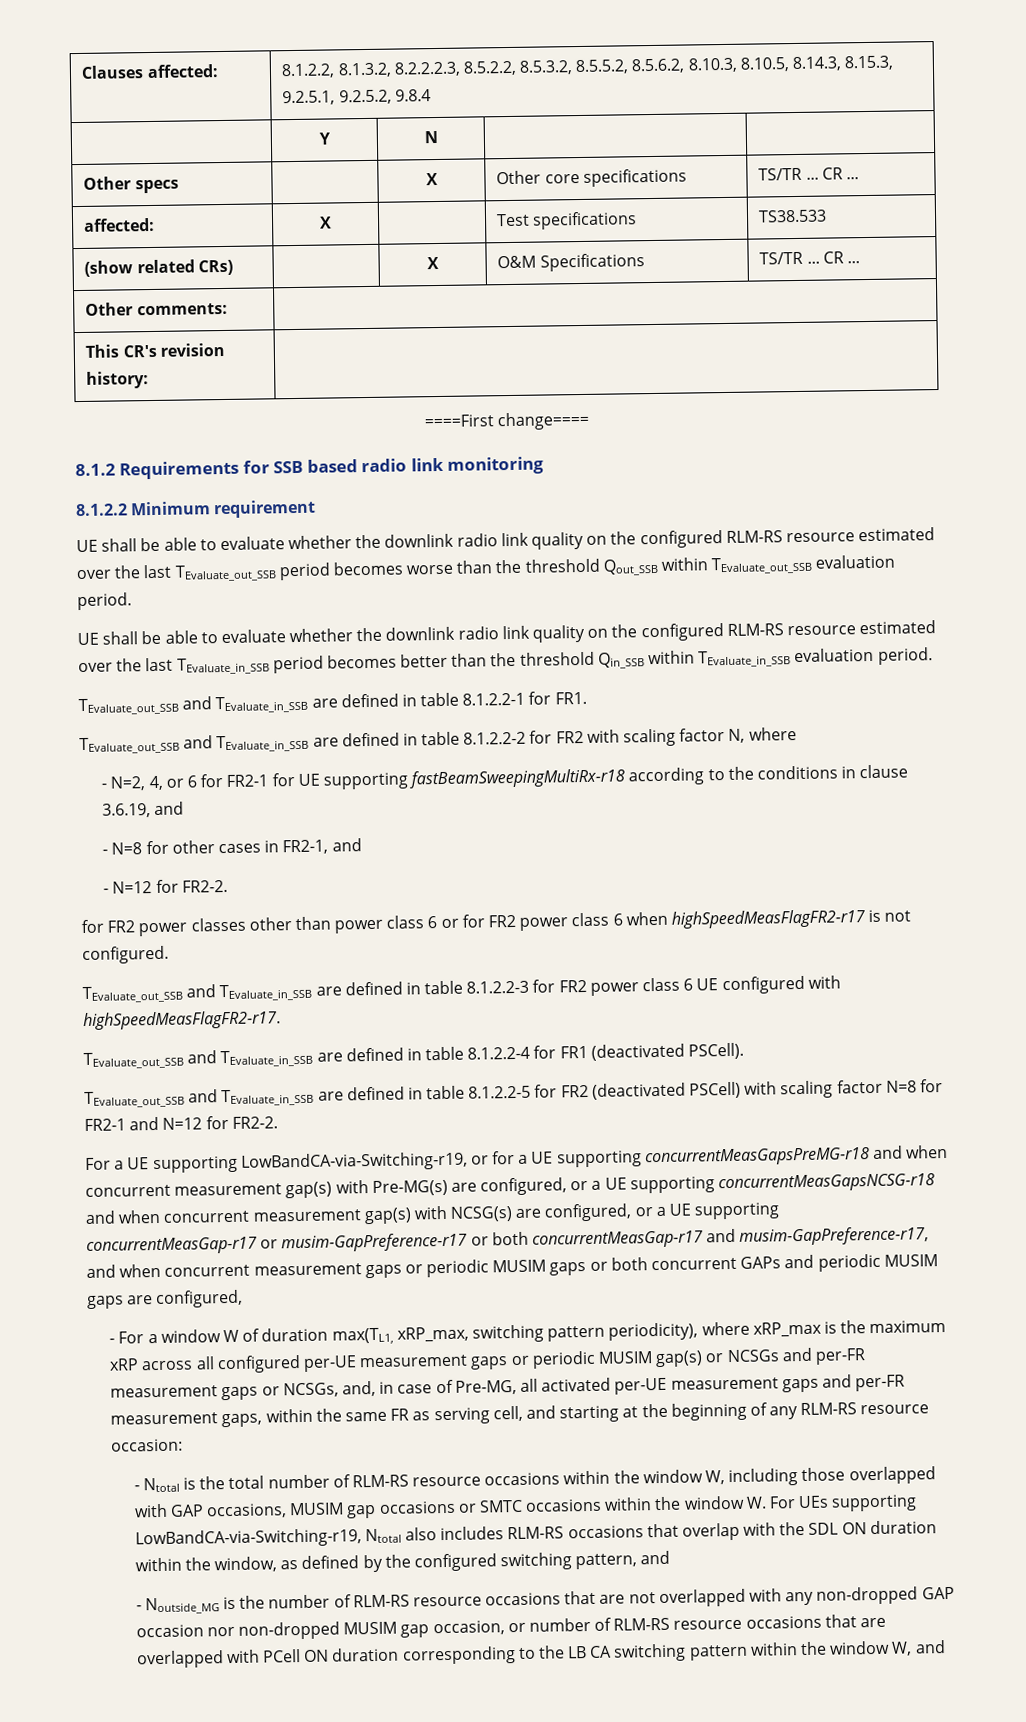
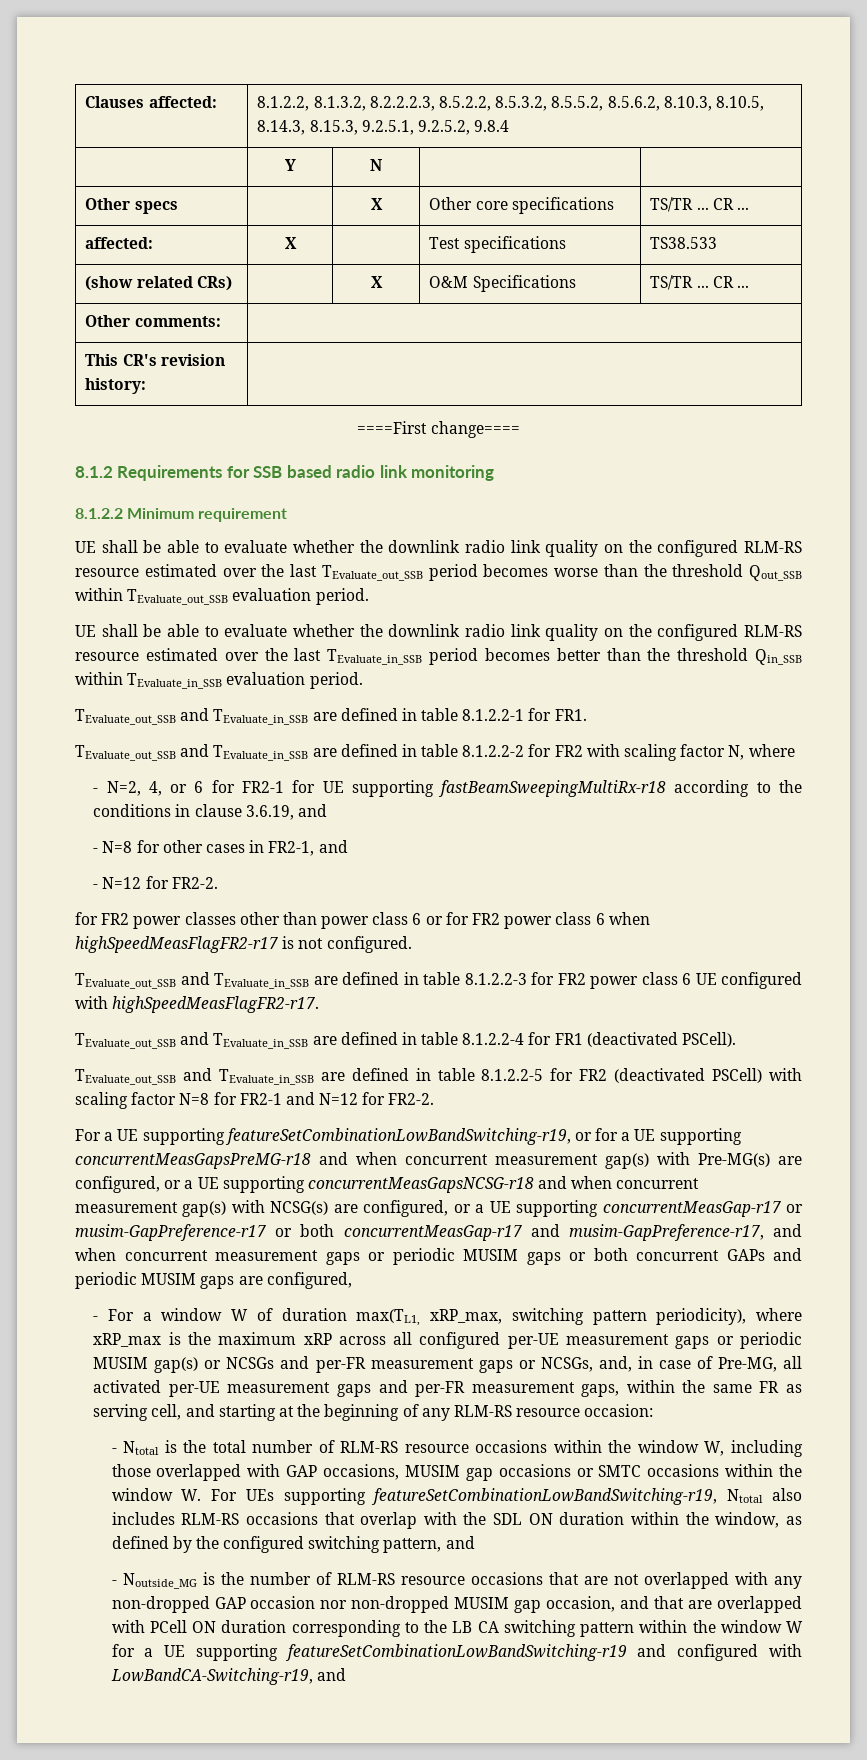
- For a UE supporting LowBandCA-via-Switching-r19, or for a UE supporting concurrentMeasGapsPreMG-r18 and when concurrent measurement gap(s) with Pre-MG(s) are configured, or a UE supporting concurrentMeasGapsNCSG-r18 and when concurrent measurement gap(s) with NCSG(s) are configured, or a UE supporting concurrentMeasGap-r17 or musim-GapPreference-r17 or both concurrentMeasGap-r17 and musim-GapPreference-r17, and when concurrent measurement gaps or periodic MUSIM gaps or both concurrent GAPs and periodic MUSIM gaps are configured,
+ For a UE supporting featureSetCombinationLowBandSwitching-r19, or for a UE supporting concurrentMeasGapsPreMG-r18 and when concurrent measurement gap(s) with Pre-MG(s) are configured, or a UE supporting concurrentMeasGapsNCSG-r18 and when concurrent measurement gap(s) with NCSG(s) are configured, or a UE supporting concurrentMeasGap-r17 or musim-GapPreference-r17 or both concurrentMeasGap-r17 and musim-GapPreference-r17, and when concurrent measurement gaps or periodic MUSIM gaps or both concurrent GAPs and periodic MUSIM gaps are configured,
- - Ntotal is the total number of RLM-RS resource occasions within the window W, including those overlapped with GAP occasions, MUSIM gap occasions or SMTC occasions within the window W. For UEs supporting LowBandCA-via-Switching-r19, Ntotal also includes RLM-RS occasions that overlap with the SDL ON duration within the window, as defined by the configured switching pattern, and
+ - Ntotal is the total number of RLM-RS resource occasions within the window W, including those overlapped with GAP occasions, MUSIM gap occasions or SMTC occasions within the window W. For UEs supporting featureSetCombinationLowBandSwitching-r19, Ntotal also includes RLM-RS occasions that overlap with the SDL ON duration within the window, as defined by the configured switching pattern, and
- - Noutside_MG is the number of RLM-RS resource occasions that are not overlapped with any non-dropped GAP occasion nor non-dropped MUSIM gap occasion, or number of RLM-RS resource occasions that are overlapped with PCell ON duration corresponding to the LB CA switching pattern within the window W, and
+ - Noutside_MG is the number of RLM-RS resource occasions that are not overlapped with any non-dropped GAP occasion nor non-dropped MUSIM gap occasion, and that are overlapped with PCell ON duration corresponding to the LB CA switching pattern within the window W for a UE supporting featureSetCombinationLowBandSwitching-r19 and configured with LowBandCA-Switching-r19, and

